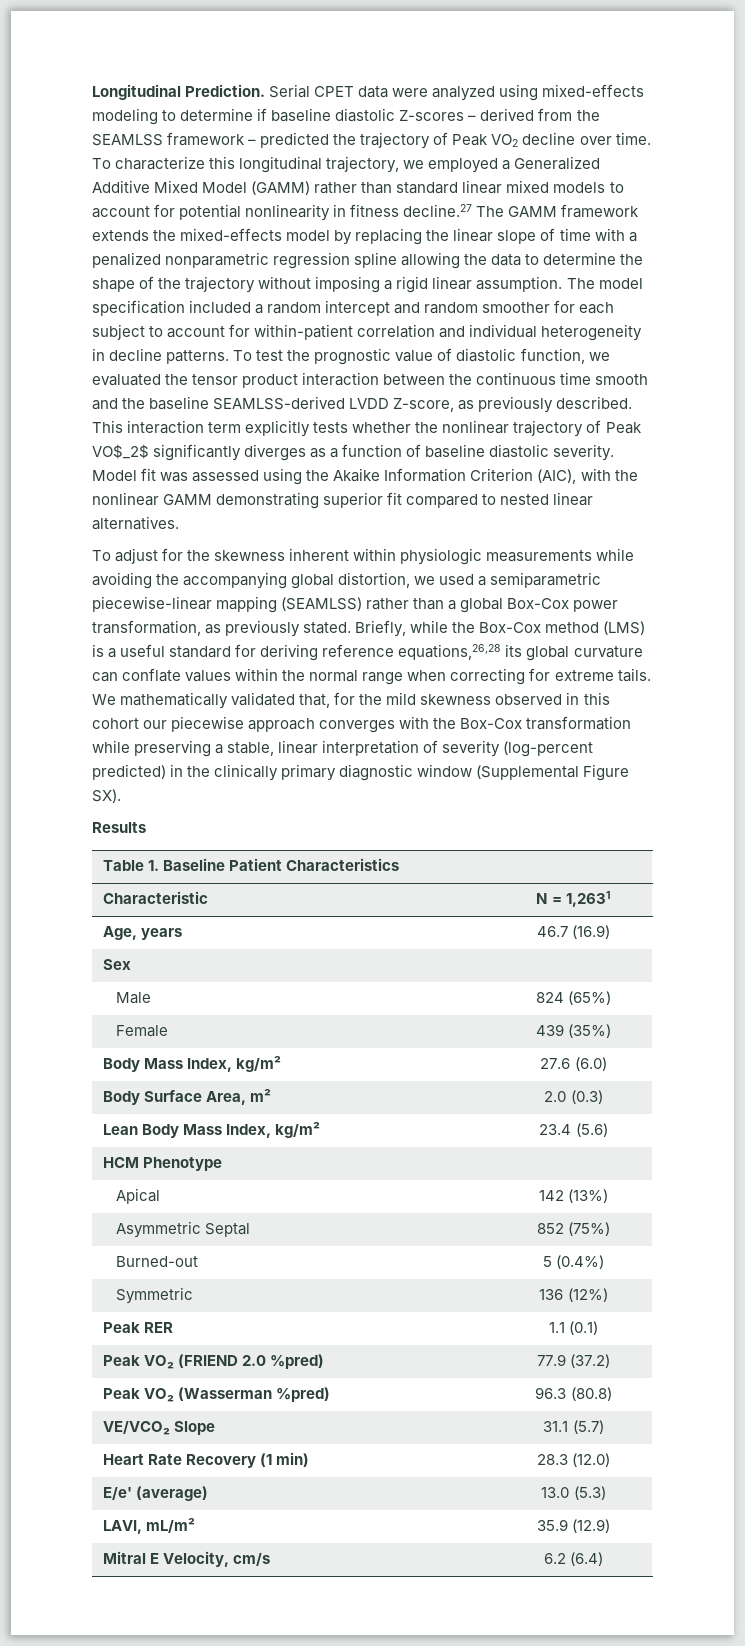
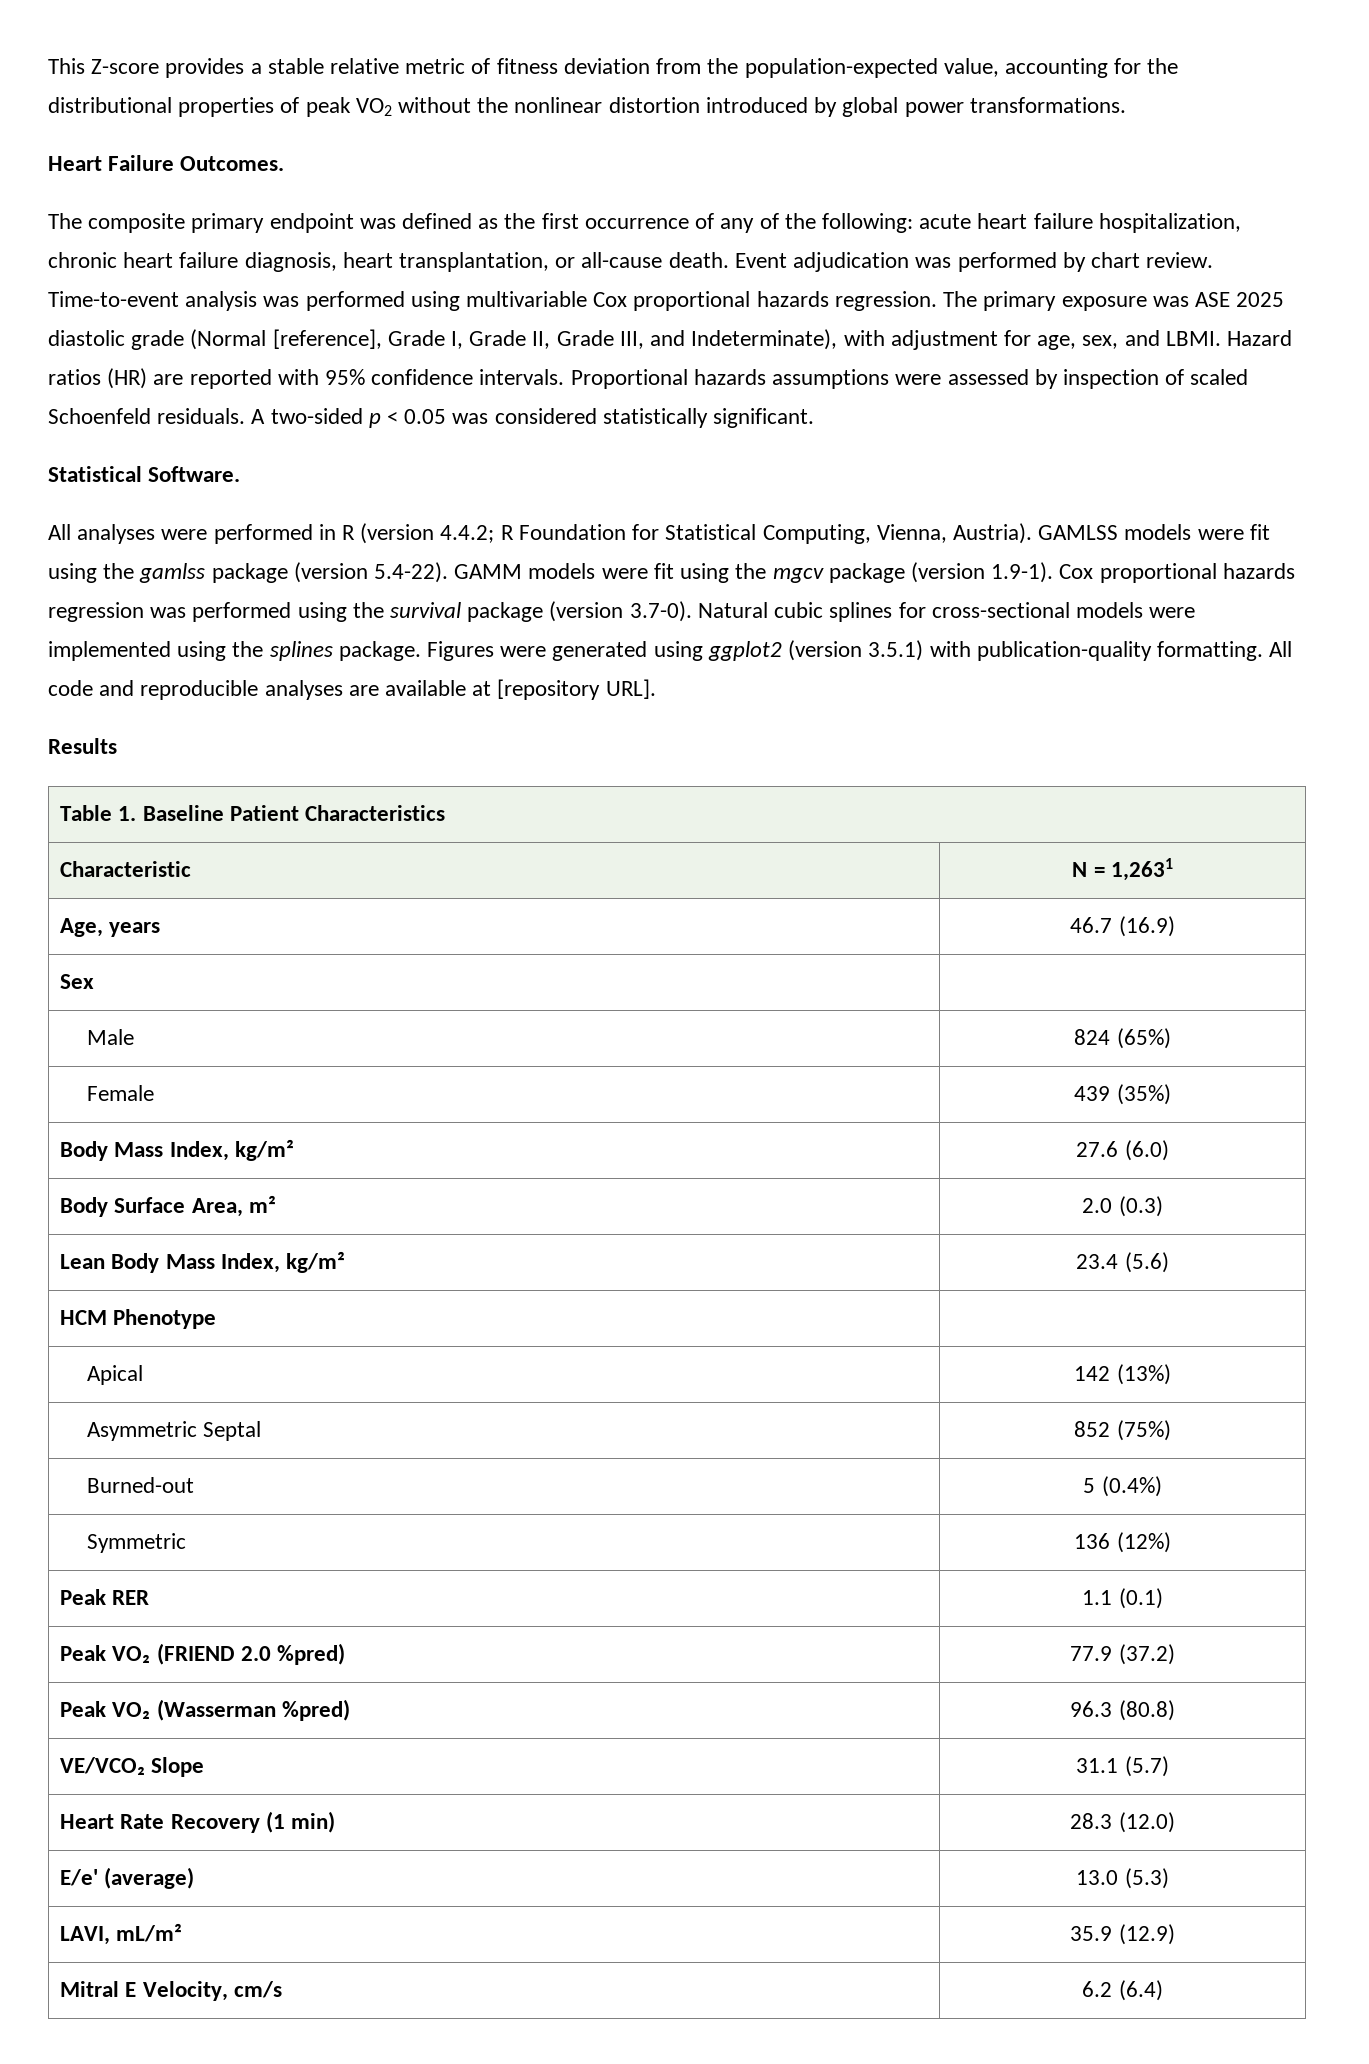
- Longitudinal Prediction. Serial CPET data were analyzed using mixed-effects modeling to determine if baseline diastolic Z-scores – derived from the SEAMLSS framework – predicted the trajectory of Peak VO2 decline over time. To characterize this longitudinal trajectory, we employed a Generalized Additive Mixed Model (GAMM) rather than standard linear mixed models to account for potential nonlinearity in fitness decline.27 The GAMM framework extends the mixed-effects model by replacing the linear slope of time with a penalized nonparametric regression spline allowing the data to determine the shape of the trajectory without imposing a rigid linear assumption. The model specification included a random intercept and random smoother for each subject to account for within-patient correlation and individual heterogeneity in decline patterns. To test the prognostic value of diastolic function, we evaluated the tensor product interaction between the continuous time smooth and the baseline SEAMLSS-derived LVDD Z-score, as previously described. This interaction term explicitly tests whether the nonlinear trajectory of Peak VO$_2$ significantly diverges as a function of baseline diastolic severity. Model fit was assessed using the Akaike Information Criterion (AIC), with the nonlinear GAMM demonstrating superior fit compared to nested linear alternatives.
- To adjust for the skewness inherent within physiologic measurements while avoiding the accompanying global distortion, we used a semiparametric piecewise-linear mapping (SEAMLSS) rather than a global Box-Cox power transformation, as previously stated. Briefly, while the Box-Cox method (LMS) is a useful standard for deriving reference equations,26,28 its global curvature can conflate values within the normal range when correcting for extreme tails. We mathematically validated that, for the mild skewness observed in this cohort our piecewise approach converges with the Box-Cox transformation while preserving a stable, linear interpretation of severity (log-percent predicted) in the clinically primary diagnostic window (Supplemental Figure SX).
+ This Z-score provides a stable relative metric of fitness deviation from the population-expected value, accounting for the distributional properties of peak VO2 without the nonlinear distortion introduced by global power transformations.
+ Heart Failure Outcomes.
+ The composite primary endpoint was defined as the first occurrence of any of the following: acute heart failure hospitalization, chronic heart failure diagnosis, heart transplantation, or all-cause death. Event adjudication was performed by chart review. Time-to-event analysis was performed using multivariable Cox proportional hazards regression. The primary exposure was ASE 2025 diastolic grade (Normal [reference], Grade I, Grade II, Grade III, and Indeterminate), with adjustment for age, sex, and LBMI. Hazard ratios (HR) are reported with 95% confidence intervals. Proportional hazards assumptions were assessed by inspection of scaled Schoenfeld residuals. A two-sided p < 0.05 was considered statistically significant.
+ Statistical Software.
+ All analyses were performed in R (version 4.4.2; R Foundation for Statistical Computing, Vienna, Austria). GAMLSS models were fit using the gamlss package (version 5.4-22). GAMM models were fit using the mgcv package (version 1.9-1). Cox proportional hazards regression was performed using the survival package (version 3.7-0). Natural cubic splines for cross-sectional models were implemented using the splines package. Figures were generated using ggplot2 (version 3.5.1) with publication-quality formatting. All code and reproducible analyses are available at [repository URL].

